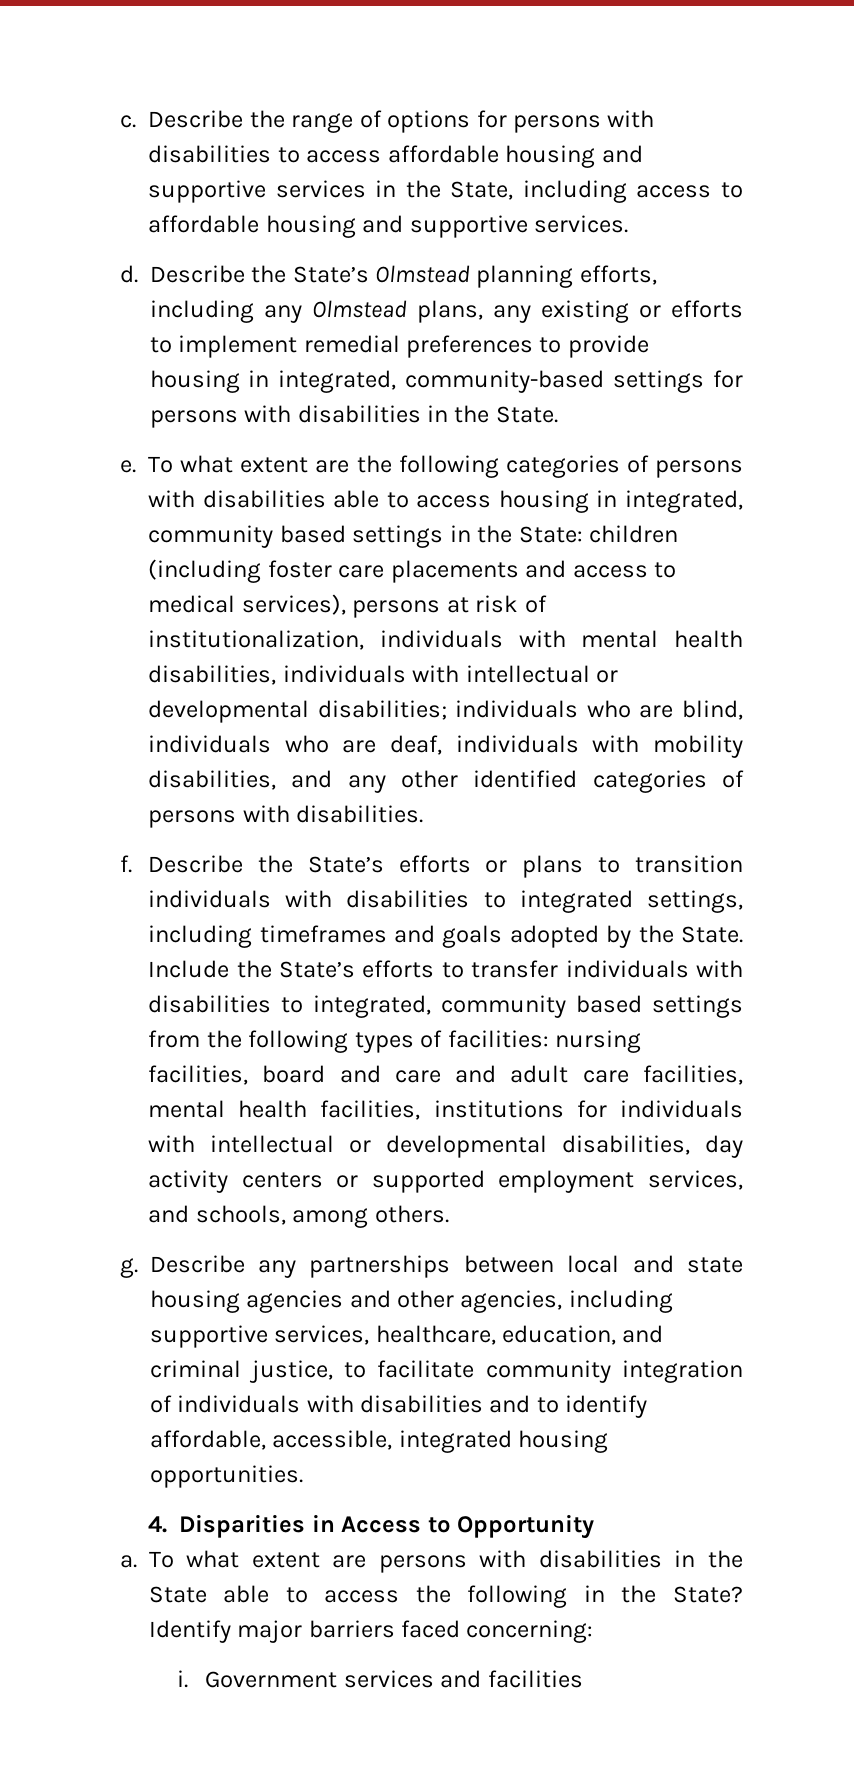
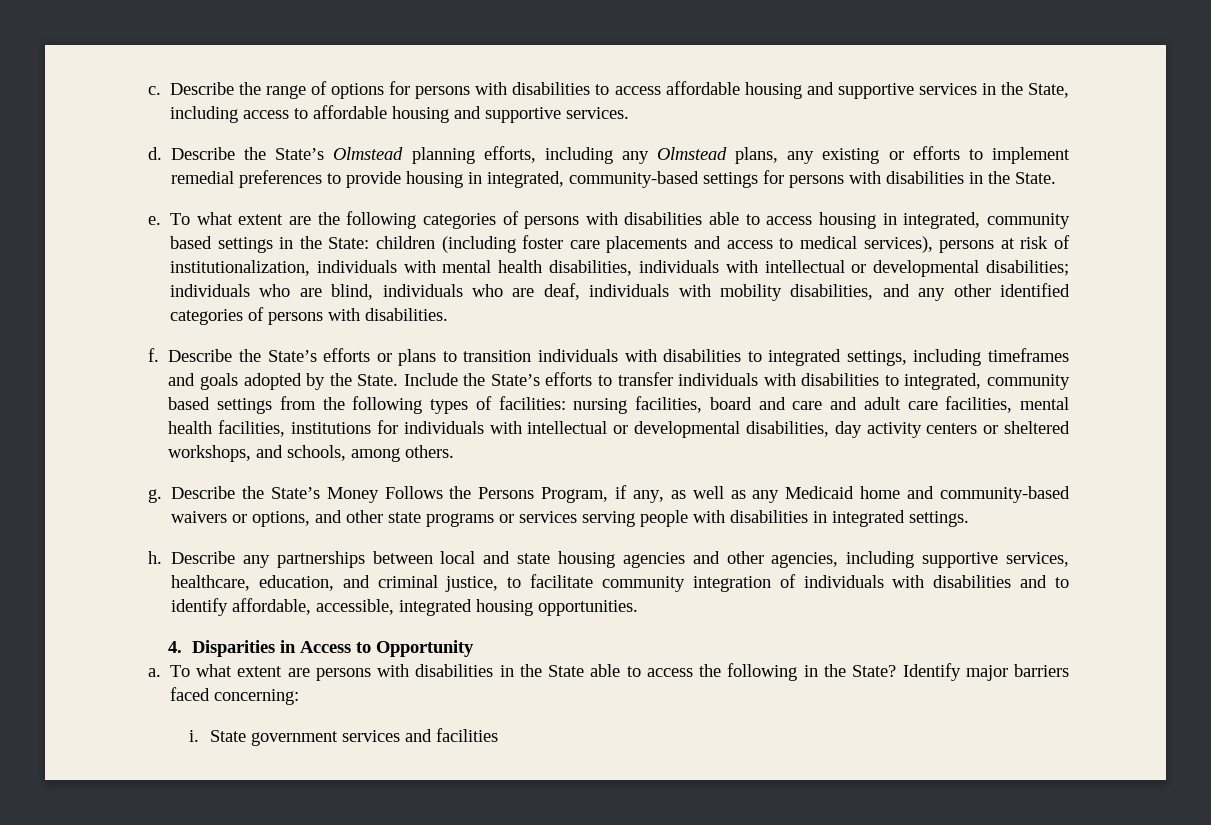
- Include the State’s efforts to transfer individuals with disabilities to integrated, community based settings from the following types of facilities: nursing facilities, board and care and adult care facilities, mental health facilities, institutions for individuals with intellectual or developmental disabilities, day activity centers or supported employment services, and schools, among others.
+ Include the State’s efforts to transfer individuals with disabilities to integrated, community based settings from the following types of facilities: nursing facilities, board and care and adult care facilities, mental health facilities, institutions for individuals with intellectual or developmental disabilities, day activity centers or sheltered workshops, and schools, among others.
- Describe any partnerships between local and state housing agencies and other agencies, including supportive services, healthcare, education, and criminal justice, to facilitate community integration of individuals with disabilities and to identify affordable, accessible, integrated housing opportunities.
+ Describe the State’s Money Follows the Persons Program, if any, as well as any Medicaid home and community-based waivers or options, and other state programs or services serving people with disabilities in integrated settings.
+ h. Describe any partnerships between local and state housing agencies and other agencies, including supportive services, healthcare, education, and criminal justice, to facilitate community integration of individuals with disabilities and to identify affordable, accessible, integrated housing opportunities.
- Government services and facilities
+ State government services and facilities

